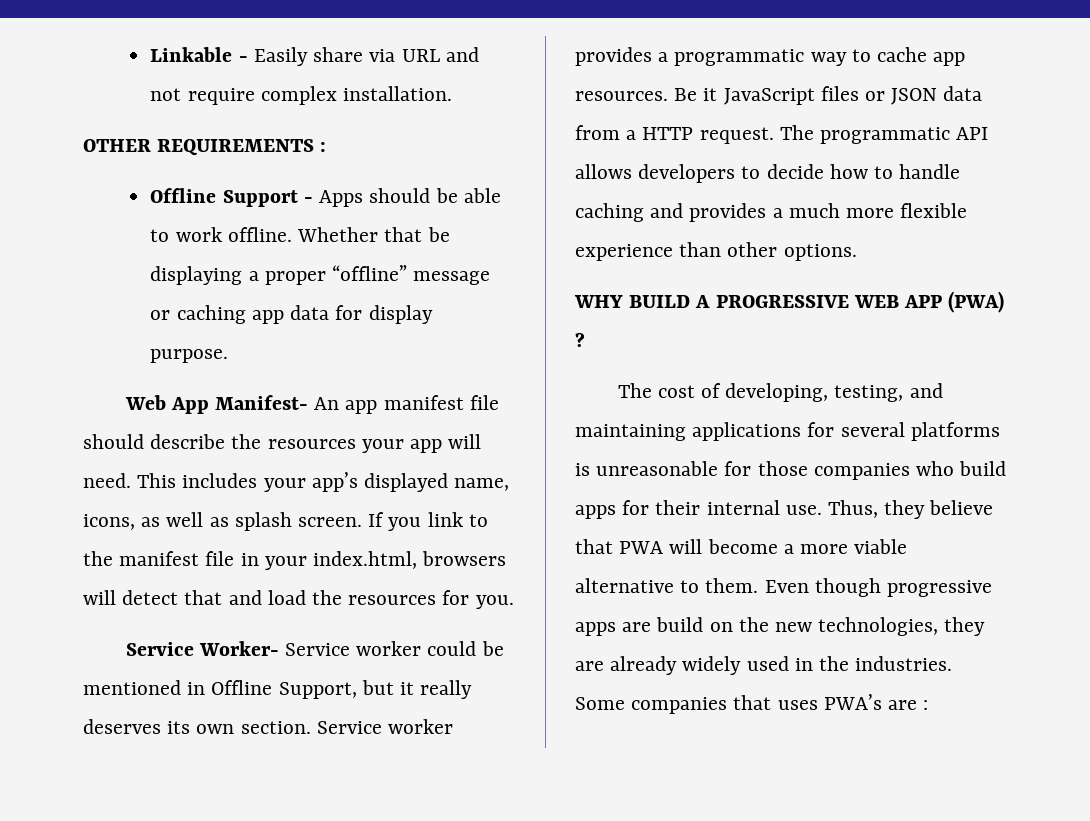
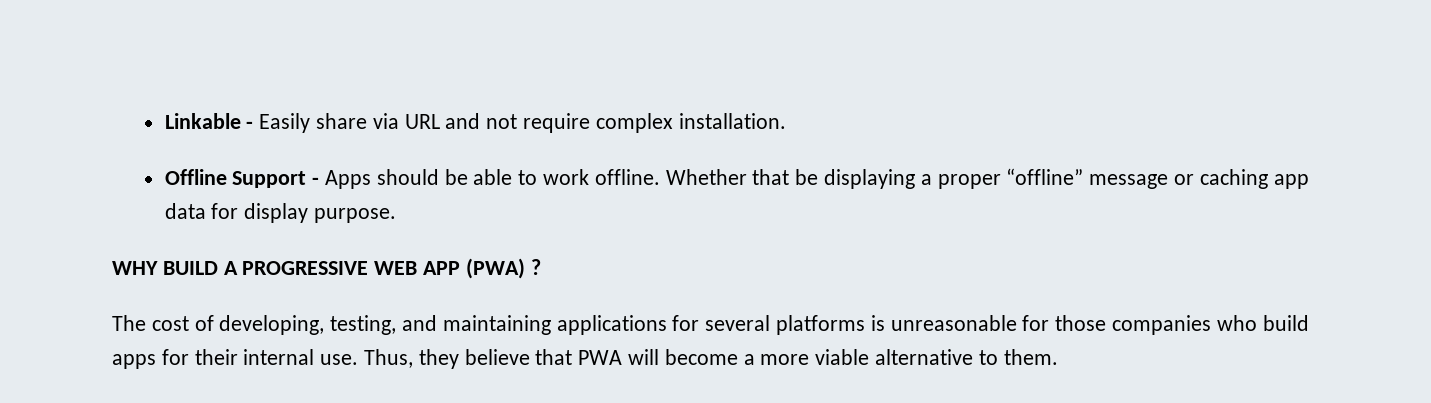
- OTHER REQUIREMENTS :
- Web App Manifest- An app manifest file should describe the resources your app will need. This includes your app’s displayed name, icons, as well as splash screen. If you link to the manifest file in your index.html, browsers will detect that and load the resources for you.
- Service Worker- Service worker could be mentioned in Offline Support, but it really deserves its own section. Service worker provides a programmatic way to cache app resources. Be it JavaScript files or JSON data from a HTTP request. The programmatic API allows developers to decide how to handle caching and provides a much more flexible experience than other options.
- Even though progressive apps are build on the new technologies, they are already widely used in the industries. Some companies that uses PWA’s are :

